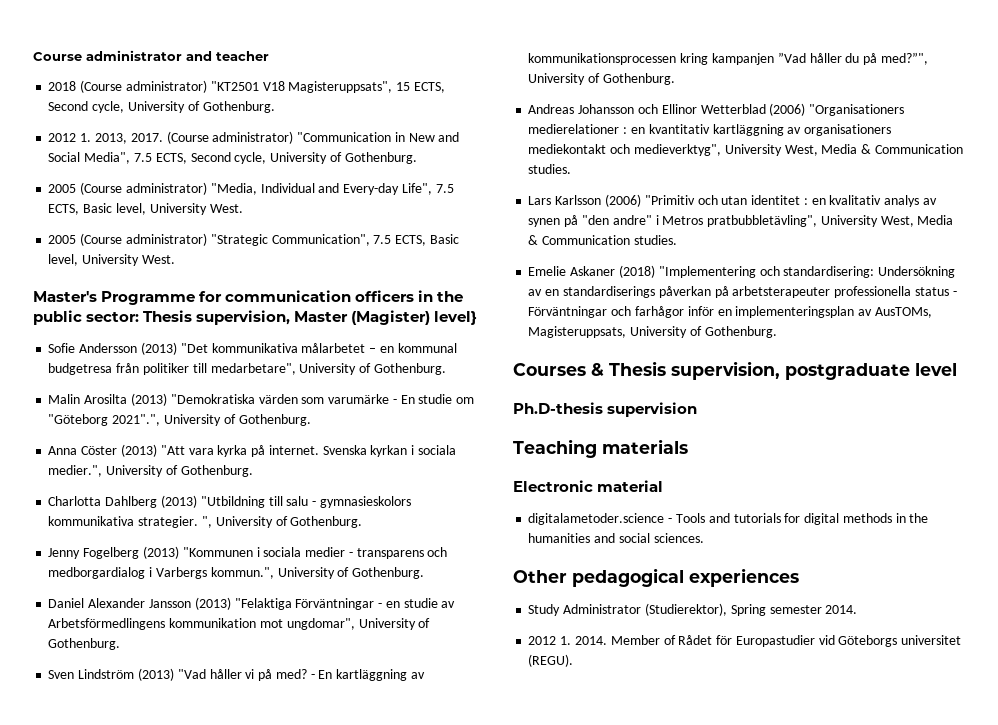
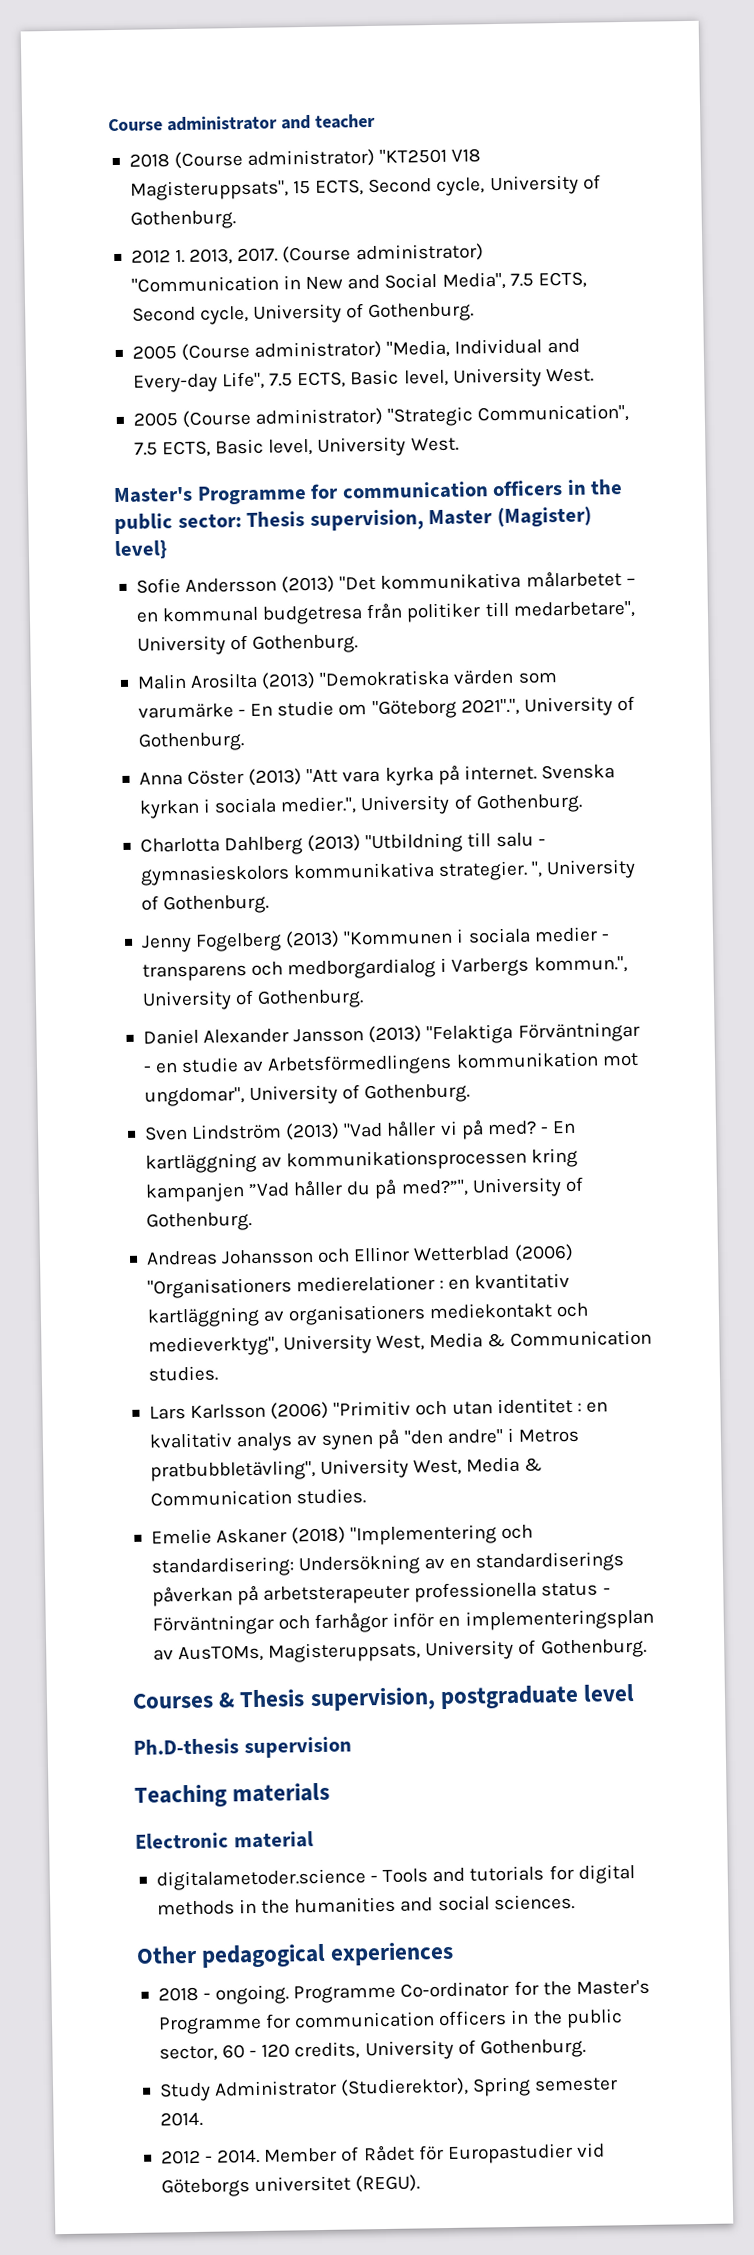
+ 2018 - ongoing. Programme Co-ordinator for the Master's Programme for communication officers in the public sector, 60 - 120 credits, University of Gothenburg.
- 2012 1. 2014.
+ 2012 - 2014.

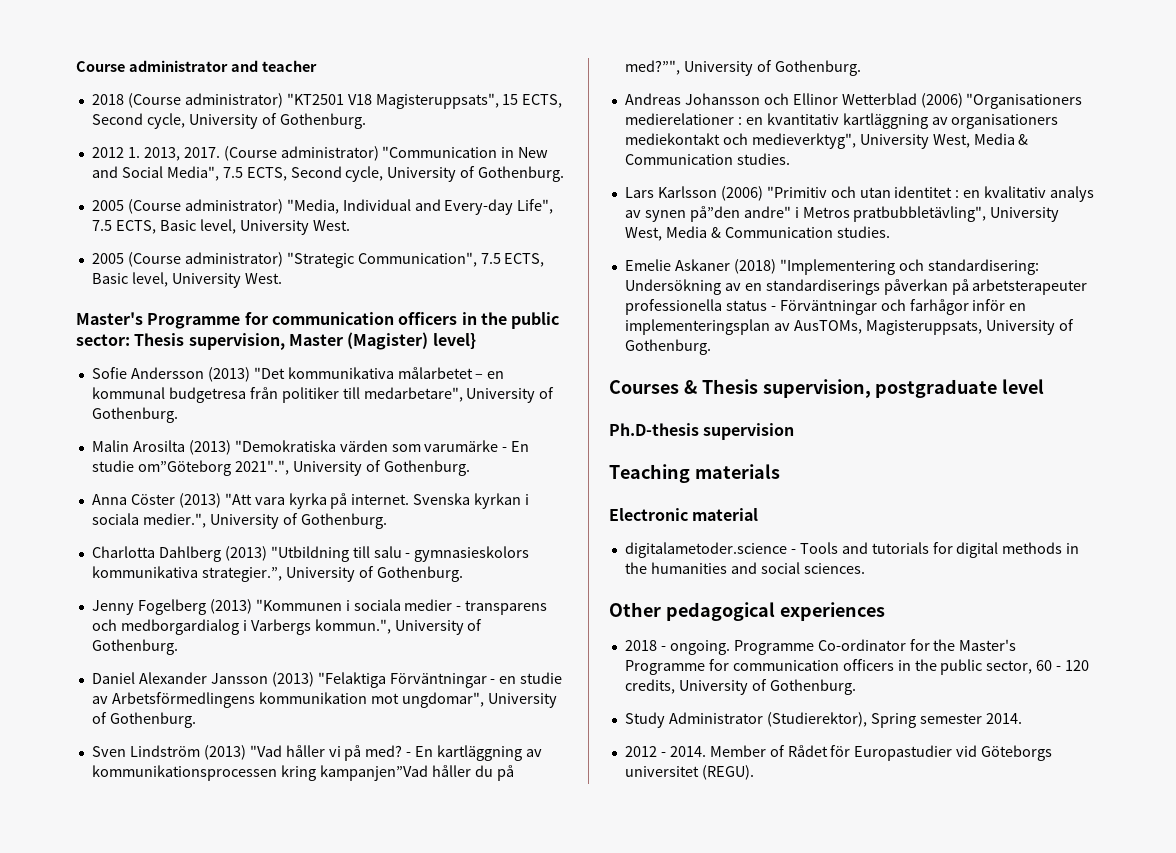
- Malin Arosilta (2013) "Demokratiska värden som varumärke - En studie om "Göteborg 2021".", University of Gothenburg.
+ Malin Arosilta (2013) "Demokratiska värden som varumärke - En studie om”Göteborg 2021".", University of Gothenburg.
- Charlotta Dahlberg (2013) "Utbildning till salu - gymnasieskolors kommunikativa strategier. ", University of Gothenburg.
+ Charlotta Dahlberg (2013) "Utbildning till salu - gymnasieskolors kommunikativa strategier.”, University of Gothenburg.
- - En kartläggning av kommunikationsprocessen kring kampanjen ”Vad håller du på med?”", University of Gothenburg.
+ - En kartläggning av kommunikationsprocessen kring kampanjen”Vad håller du på med?”", University of Gothenburg.
- Lars Karlsson (2006) "Primitiv och utan identitet : en kvalitativ analys av synen på "den andre" i Metros pratbubbletävling", University West, Media & Communication studies.
+ Lars Karlsson (2006) "Primitiv och utan identitet : en kvalitativ analys av synen på”den andre" i Metros pratbubbletävling", University West, Media & Communication studies.

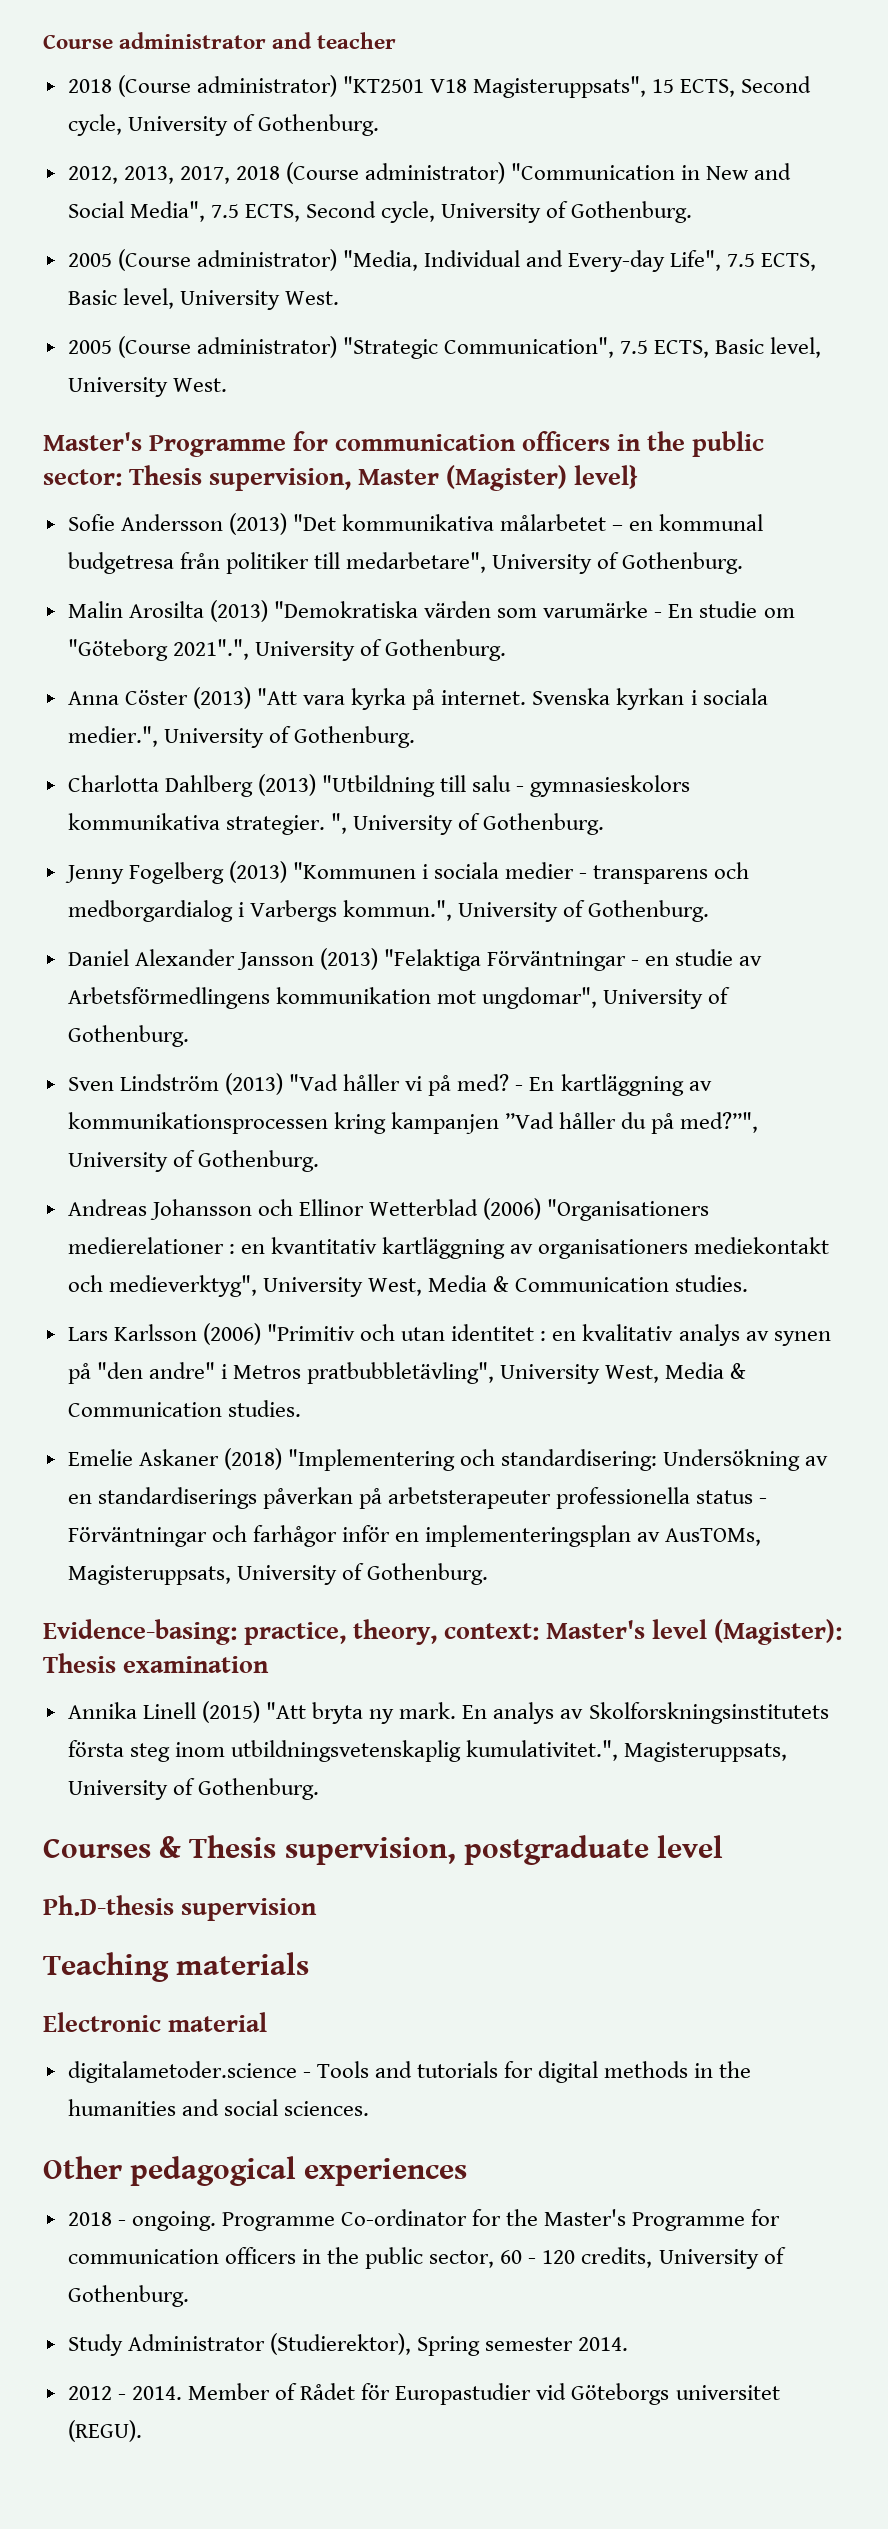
- 2012 1. 2013, 2017. (Course administrator) "Communication in New and Social Media", 7.5 ECTS, Second cycle, University of Gothenburg.
+ 2012, 2013, 2017, 2018 (Course administrator) "Communication in New and Social Media", 7.5 ECTS, Second cycle, University of Gothenburg.
- Malin Arosilta (2013) "Demokratiska värden som varumärke - En studie om”Göteborg 2021".", University of Gothenburg.
+ Malin Arosilta (2013) "Demokratiska värden som varumärke - En studie om "Göteborg 2021".", University of Gothenburg.
- Charlotta Dahlberg (2013) "Utbildning till salu - gymnasieskolors kommunikativa strategier.”, University of Gothenburg.
+ Charlotta Dahlberg (2013) "Utbildning till salu - gymnasieskolors kommunikativa strategier. ", University of Gothenburg.
- - En kartläggning av kommunikationsprocessen kring kampanjen”Vad håller du på med?”", University of Gothenburg.
+ - En kartläggning av kommunikationsprocessen kring kampanjen ”Vad håller du på med?”", University of Gothenburg.
- Lars Karlsson (2006) "Primitiv och utan identitet : en kvalitativ analys av synen på”den andre" i Metros pratbubbletävling", University West, Media & Communication studies.
+ Lars Karlsson (2006) "Primitiv och utan identitet : en kvalitativ analys av synen på "den andre" i Metros pratbubbletävling", University West, Media & Communication studies.
+ Evidence-basing: practice, theory, context: Master's level (Magister): Thesis examination
+ Annika Linell (2015) "Att bryta ny mark. En analys av Skolforskningsinstitutets första steg inom utbildningsvetenskaplig kumulativitet.", Magisteruppsats, University of Gothenburg.

